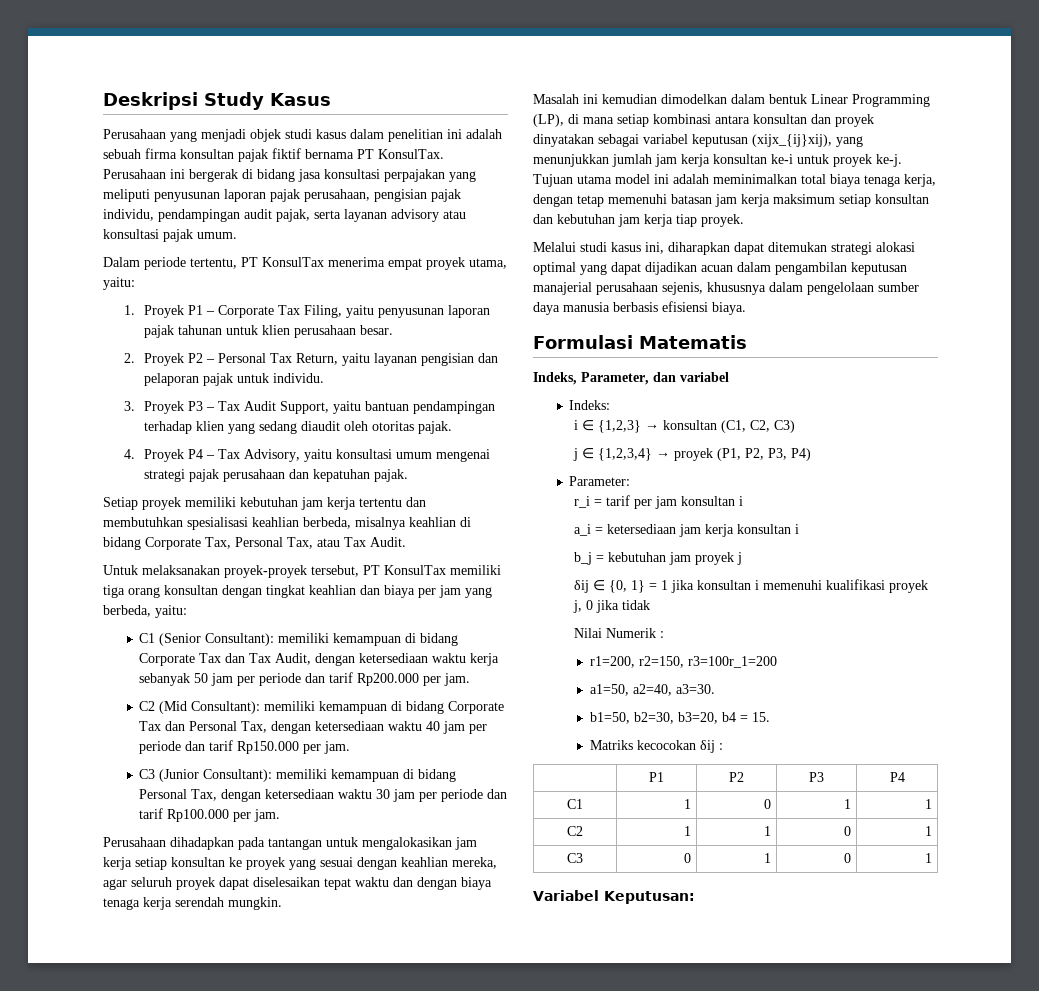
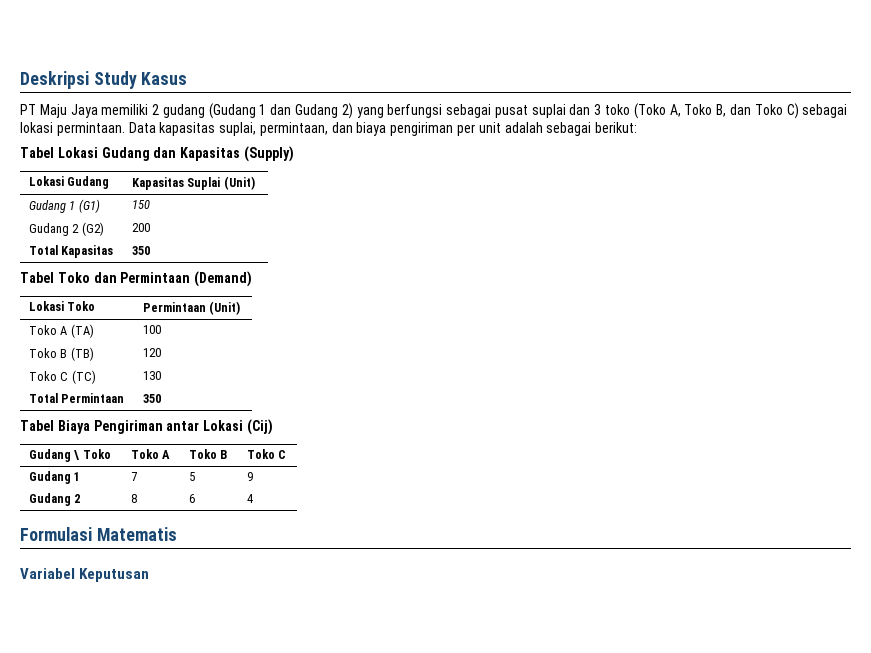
- Perusahaan yang menjadi objek studi kasus dalam penelitian ini adalah sebuah firma konsultan pajak fiktif bernama PT KonsulTax. Perusahaan ini bergerak di bidang jasa konsultasi perpajakan yang meliputi penyusunan laporan pajak perusahaan, pengisian pajak individu, pendampingan audit pajak, serta layanan advisory atau konsultasi pajak umum.
- Dalam periode tertentu, PT KonsulTax menerima empat proyek utama, yaitu:
- 1. Proyek P1 – Corporate Tax Filing, yaitu penyusunan laporan pajak tahunan untuk klien perusahaan besar.
- 2. Proyek P2 – Personal Tax Return, yaitu layanan pengisian dan pelaporan pajak untuk individu.
- 3. Proyek P3 – Tax Audit Support, yaitu bantuan pendampingan terhadap klien yang sedang diaudit oleh otoritas pajak.
- 4. Proyek P4 – Tax Advisory, yaitu konsultasi umum mengenai strategi pajak perusahaan dan kepatuhan pajak.
- Setiap proyek memiliki kebutuhan jam kerja tertentu dan membutuhkan spesialisasi keahlian berbeda, misalnya keahlian di bidang Corporate Tax, Personal Tax, atau Tax Audit.
- Untuk melaksanakan proyek-proyek tersebut, PT KonsulTax memiliki tiga orang konsultan dengan tingkat keahlian dan biaya per jam yang berbeda, yaitu:
- C1 (Senior Consultant): memiliki kemampuan di bidang Corporate Tax dan Tax Audit, dengan ketersediaan waktu kerja sebanyak 50 jam per periode dan tarif Rp200.000 per jam.
- C2 (Mid Consultant): memiliki kemampuan di bidang Corporate Tax dan Personal Tax, dengan ketersediaan waktu 40 jam per periode dan tarif Rp150.000 per jam.
- C3 (Junior Consultant): memiliki kemampuan di bidang Personal Tax, dengan ketersediaan waktu 30 jam per periode dan tarif Rp100.000 per jam.
- Perusahaan dihadapkan pada tantangan untuk mengalokasikan jam kerja setiap konsultan ke proyek yang sesuai dengan keahlian mereka, agar seluruh proyek dapat diselesaikan tepat waktu dan dengan biaya tenaga kerja serendah mungkin.
- Masalah ini kemudian dimodelkan dalam bentuk Linear Programming (LP), di mana setiap kombinasi antara konsultan dan proyek dinyatakan sebagai variabel keputusan (xijx_{ij}xij), yang menunjukkan jumlah jam kerja konsultan ke-i untuk proyek ke-j. Tujuan utama model ini adalah meminimalkan total biaya tenaga kerja, dengan tetap memenuhi batasan jam kerja maksimum setiap konsultan dan kebutuhan jam kerja tiap proyek.
- Melalui studi kasus ini, diharapkan dapat ditemukan strategi alokasi optimal yang dapat dijadikan acuan dalam pengambilan keputusan manajerial perusahaan sejenis, khususnya dalam pengelolaan sumber daya manusia berbasis efisiensi biaya.
+ PT Maju Jaya memiliki 2 gudang (Gudang 1 dan Gudang 2) yang berfungsi sebagai pusat suplai dan 3 toko (Toko A, Toko B, dan Toko C) sebagai lokasi permintaan. Data kapasitas suplai, permintaan, dan biaya pengiriman per unit adalah sebagai berikut:
+ Tabel Lokasi Gudang dan Kapasitas (Supply)
+ Lokasi Gudang | Kapasitas Suplai (Unit)
+ Gudang 1 (G1) | 150
+ Gudang 2 (G2) | 200
+ Total Kapasitas | 350
+ Tabel Toko dan Permintaan (Demand)
+ Lokasi Toko | Permintaan (Unit)
+ Toko A (TA) | 100
+ Toko B (TB) | 120
+ Toko C (TC) | 130
+ Total Permintaan | 350
+ Tabel Biaya Pengiriman antar Lokasi (Cij)
+ Gudang \ Toko | Toko A | Toko B | Toko C
+ Gudang 1 | 7 | 5 | 9
+ Gudang 2 | 8 | 6 | 4
  Formulasi Matematis
- Indeks, Parameter, dan variabel
- Indeks:
- i ∈ {1,2,3} → konsultan (C1, C2, C3)
- j ∈ {1,2,3,4} → proyek (P1, P2, P3, P4)
- Parameter:
- r_i = tarif per jam konsultan i
- a_i = ketersediaan jam kerja konsultan i
- b_j = kebutuhan jam proyek j
- δij ∈ {0, 1} = 1 jika konsultan i memenuhi kualifikasi proyek j, 0 jika tidak
- Nilai Numerik :
- r1=200, r2=150, r3=100r_1=200
- a1=50, a2=40, a3=30.
- b1=50, b2=30, b3=20, b4 = 15.
- Matriks kecocokan δij :
- | P1 | P2 | P3 | P4
- C1 | 1 | 0 | 1 | 1
- C2 | 1 | 1 | 0 | 1
- C3 | 0 | 1 | 0 | 1
- Variabel Keputusan:
+ Variabel Keputusan

